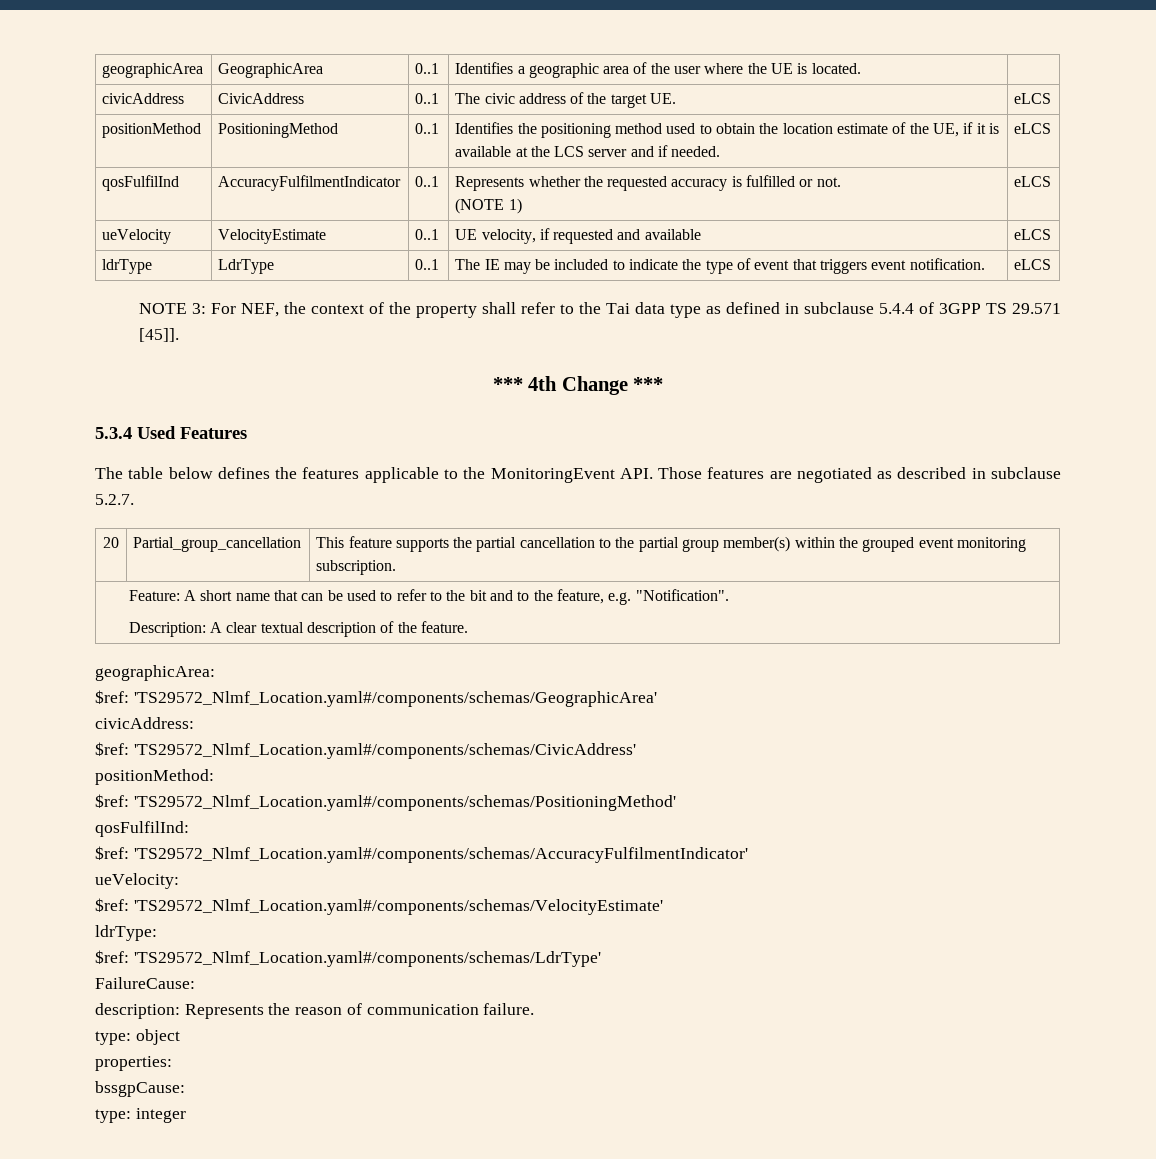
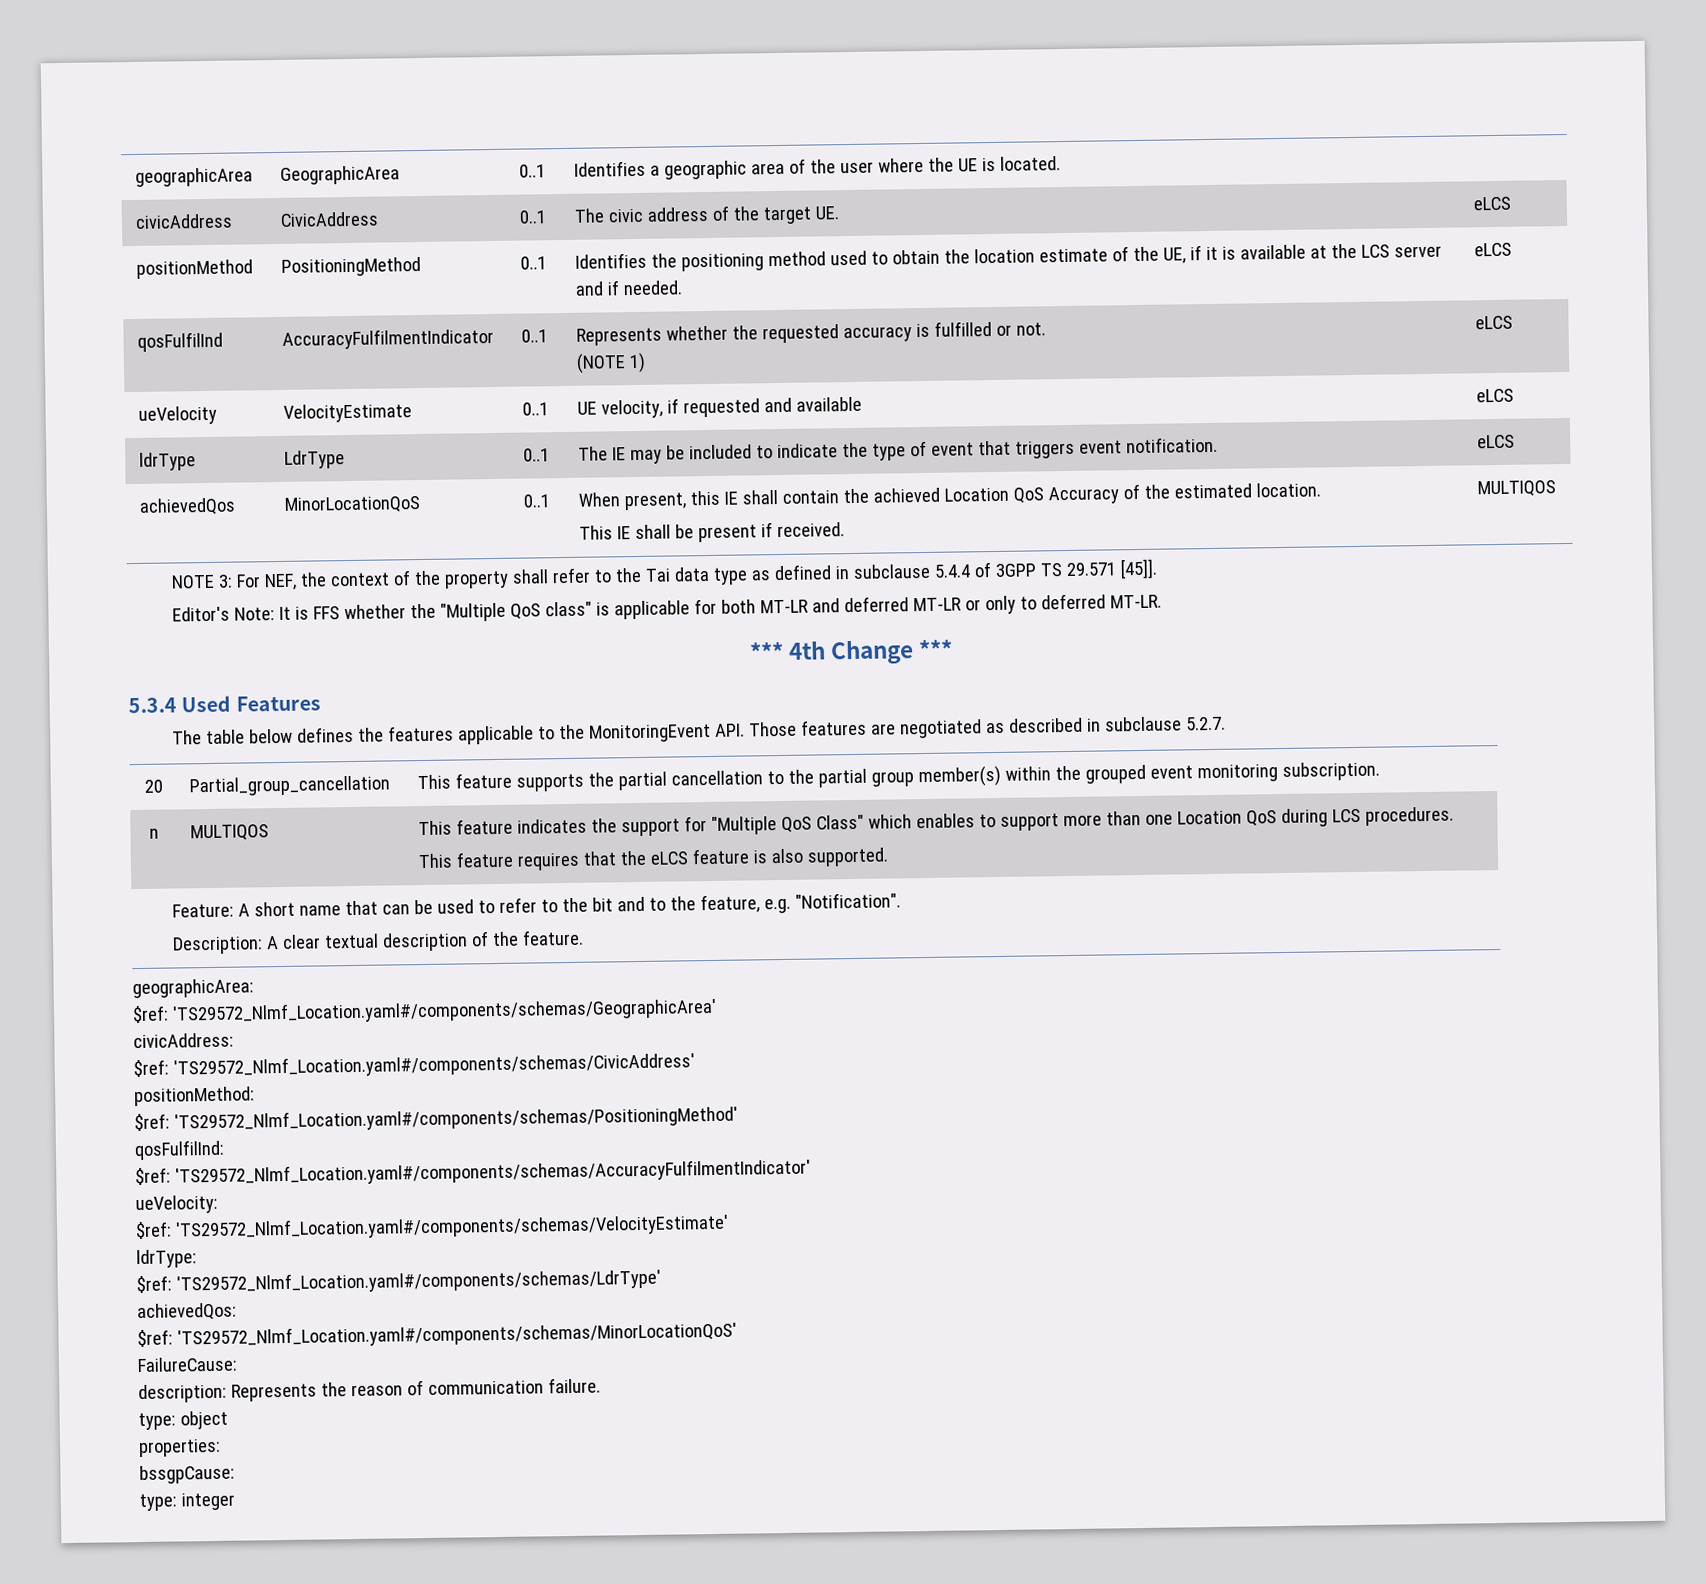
+ achievedQos | MinorLocationQoS | 0..1 | When present, this IE shall contain the achieved Location QoS Accuracy of the estimated location.
+ This IE shall be present if received. | MULTIQOS
+ Editor's Note: It is FFS whether the "Multiple QoS class" is applicable for both MT-LR and deferred MT-LR or only to deferred MT-LR.
+ n | MULTIQOS | This feature indicates the support for "Multiple QoS Class" which enables to support more than one Location QoS during LCS procedures.
+ This feature requires that the eLCS feature is also supported.
+ achievedQos:
+ $ref: 'TS29572_Nlmf_Location.yaml#/components/schemas/MinorLocationQoS'

